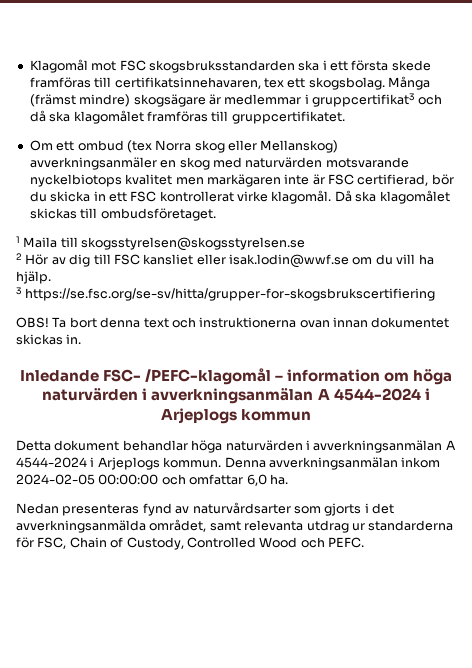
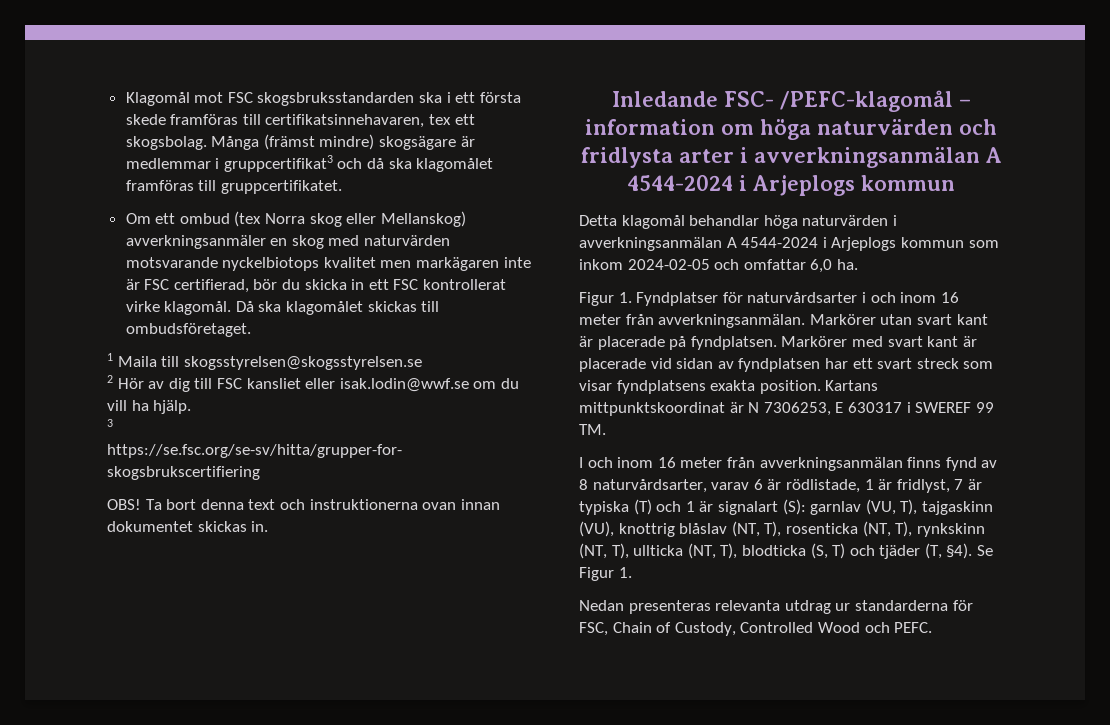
- Inledande FSC- /PEFC-klagomål – information om höga naturvärden i avverkningsanmälan A 4544-2024 i Arjeplogs kommun
+ Inledande FSC- /PEFC-klagomål – information om höga naturvärden och fridlysta arter i avverkningsanmälan A 4544-2024 i Arjeplogs kommun
- Detta dokument behandlar höga naturvärden i avverkningsanmälan A 4544-2024 i Arjeplogs kommun. Denna avverkningsanmälan inkom 2024-02-05 00:00:00 och omfattar 6,0 ha.
+ Detta klagomål behandlar höga naturvärden i avverkningsanmälan A 4544-2024 i Arjeplogs kommun som inkom 2024-02-05 och omfattar 6,0 ha.
- Nedan presenteras fynd av naturvårdsarter som gjorts i det avverkningsanmälda området, samt relevanta utdrag ur standarderna för FSC, Chain of Custody, Controlled Wood och PEFC.
+ Figur 1. Fyndplatser för naturvårdsarter i och inom 16 meter från avverkningsanmälan. Markörer utan svart kant är placerade på fyndplatsen. Markörer med svart kant är placerade vid sidan av fyndplatsen har ett svart streck som visar fyndplatsens exakta position. Kartans mittpunktskoordinat är N 7306253, E 630317 i SWEREF 99 TM.
+ I och inom 16 meter från avverkningsanmälan finns fynd av 8 naturvårdsarter, varav 6 är rödlistade, 1 är fridlyst, 7 är typiska (T) och 1 är signalart (S): garnlav (VU, T), tajgaskinn (VU), knottrig blåslav (NT, T), rosenticka (NT, T), rynkskinn (NT, T), ullticka (NT, T), blodticka (S, T) och tjäder (T, §4). Se Figur 1.
+ Nedan presenteras relevanta utdrag ur standarderna för FSC, Chain of Custody, Controlled Wood och PEFC.

